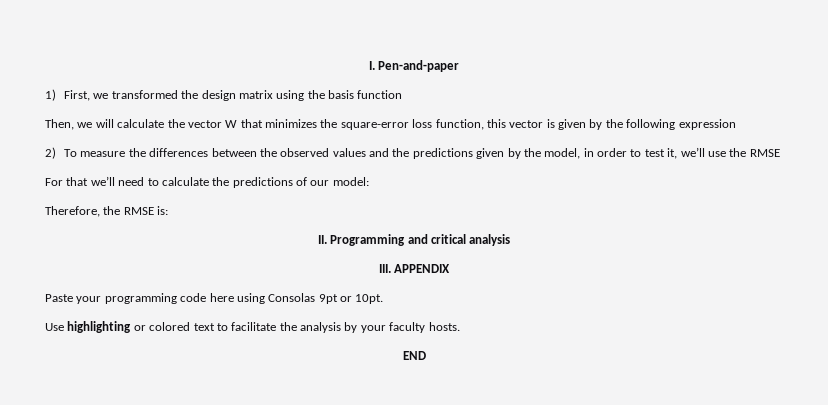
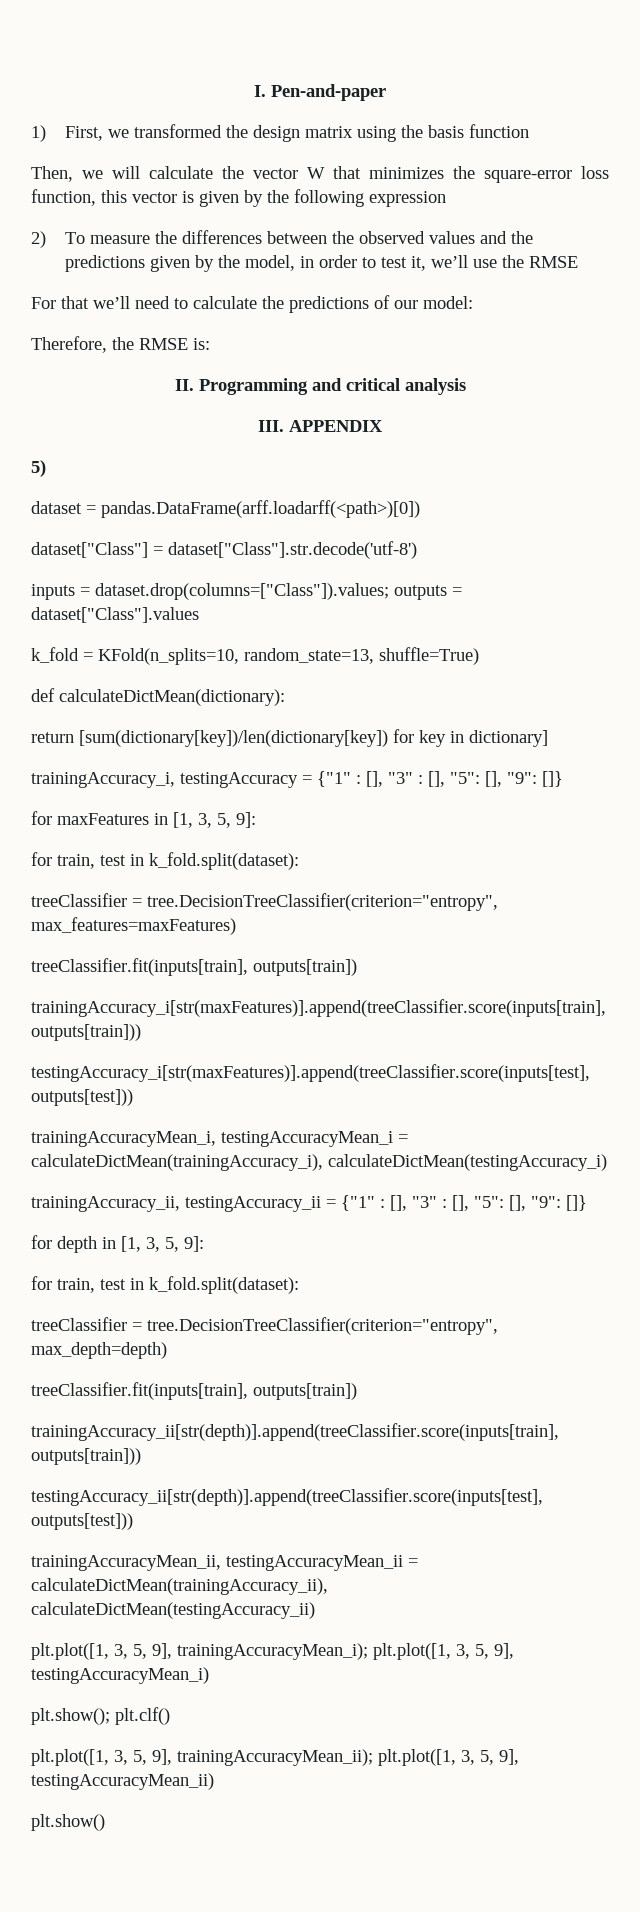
- Paste your programming code here using Consolas 9pt or 10pt.
- Use highlighting or colored text to facilitate the analysis by your faculty hosts.
- END
+ 5)
+ dataset = pandas.DataFrame(arff.loadarff(<path>)[0])
+ dataset["Class"] = dataset["Class"].str.decode('utf-8')
+ inputs = dataset.drop(columns=["Class"]).values; outputs = dataset["Class"].values
+ k_fold = KFold(n_splits=10, random_state=13, shuffle=True)
+ def calculateDictMean(dictionary):
+ return [sum(dictionary[key])/len(dictionary[key]) for key in dictionary]
+ trainingAccuracy_i, testingAccuracy = {"1" : [], "3" : [], "5": [], "9": []}
+ for maxFeatures in [1, 3, 5, 9]:
+ for train, test in k_fold.split(dataset):
+ treeClassifier = tree.DecisionTreeClassifier(criterion="entropy", max_features=maxFeatures)
+ treeClassifier.fit(inputs[train], outputs[train])
+ trainingAccuracy_i[str(maxFeatures)].append(treeClassifier.score(inputs[train], outputs[train]))
+ testingAccuracy_i[str(maxFeatures)].append(treeClassifier.score(inputs[test], outputs[test]))
+ trainingAccuracyMean_i, testingAccuracyMean_i = calculateDictMean(trainingAccuracy_i), calculateDictMean(testingAccuracy_i)
+ trainingAccuracy_ii, testingAccuracy_ii = {"1" : [], "3" : [], "5": [], "9": []}
+ for depth in [1, 3, 5, 9]:
+ for train, test in k_fold.split(dataset):
+ treeClassifier = tree.DecisionTreeClassifier(criterion="entropy", max_depth=depth)
+ treeClassifier.fit(inputs[train], outputs[train])
+ trainingAccuracy_ii[str(depth)].append(treeClassifier.score(inputs[train], outputs[train]))
+ testingAccuracy_ii[str(depth)].append(treeClassifier.score(inputs[test], outputs[test]))
+ trainingAccuracyMean_ii, testingAccuracyMean_ii = calculateDictMean(trainingAccuracy_ii), calculateDictMean(testingAccuracy_ii)
+ plt.plot([1, 3, 5, 9], trainingAccuracyMean_i); plt.plot([1, 3, 5, 9], testingAccuracyMean_i)
+ plt.show(); plt.clf()
+ plt.plot([1, 3, 5, 9], trainingAccuracyMean_ii); plt.plot([1, 3, 5, 9], testingAccuracyMean_ii)
+ plt.show()

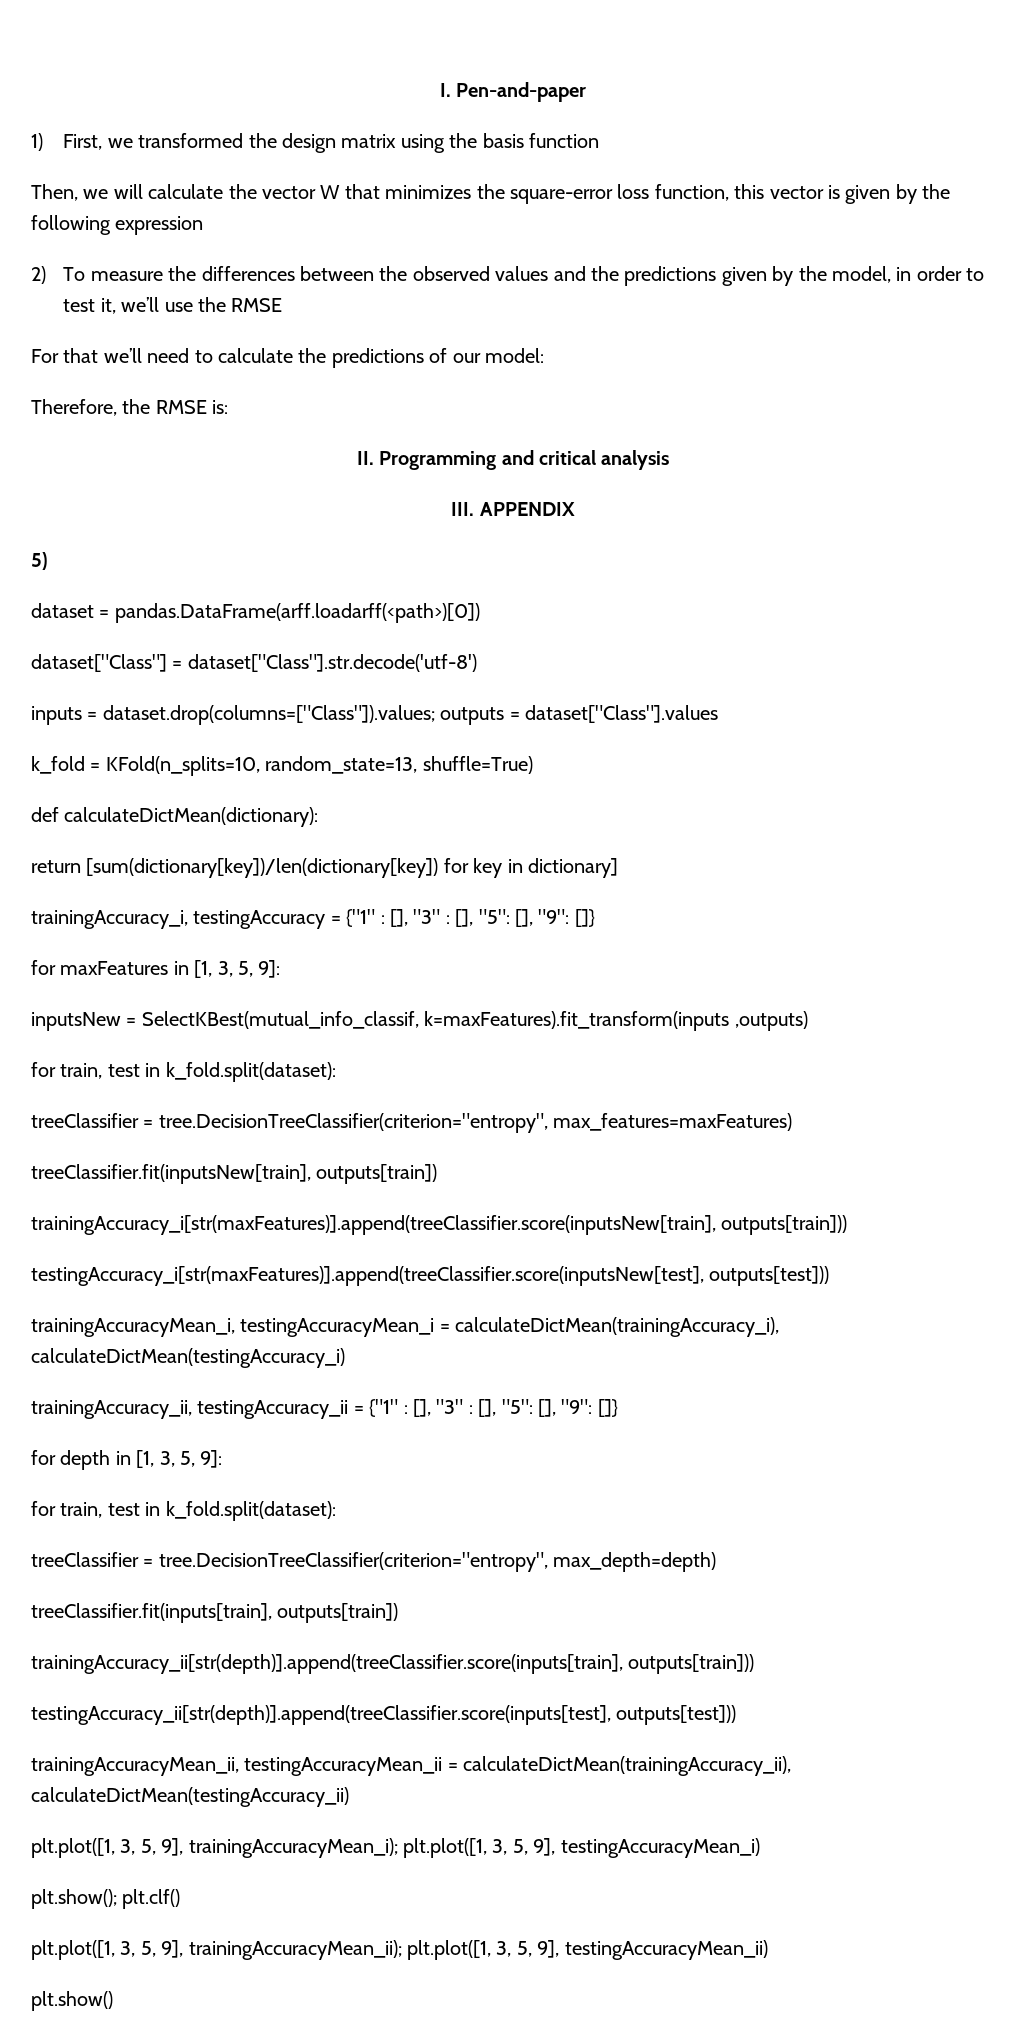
+ inputsNew = SelectKBest(mutual_info_classif, k=maxFeatures).fit_transform(inputs ,outputs)
  treeClassifier = tree.DecisionTreeClassifier(criterion="entropy", max_features=maxFeatures)
- treeClassifier.fit(inputs[train], outputs[train])
- trainingAccuracy_i[str(maxFeatures)].append(treeClassifier.score(inputs[train], outputs[train]))
- testingAccuracy_i[str(maxFeatures)].append(treeClassifier.score(inputs[test], outputs[test]))
+ treeClassifier.fit(inputsNew[train], outputs[train])
+ trainingAccuracy_i[str(maxFeatures)].append(treeClassifier.score(inputsNew[train], outputs[train]))
+ testingAccuracy_i[str(maxFeatures)].append(treeClassifier.score(inputsNew[test], outputs[test]))

